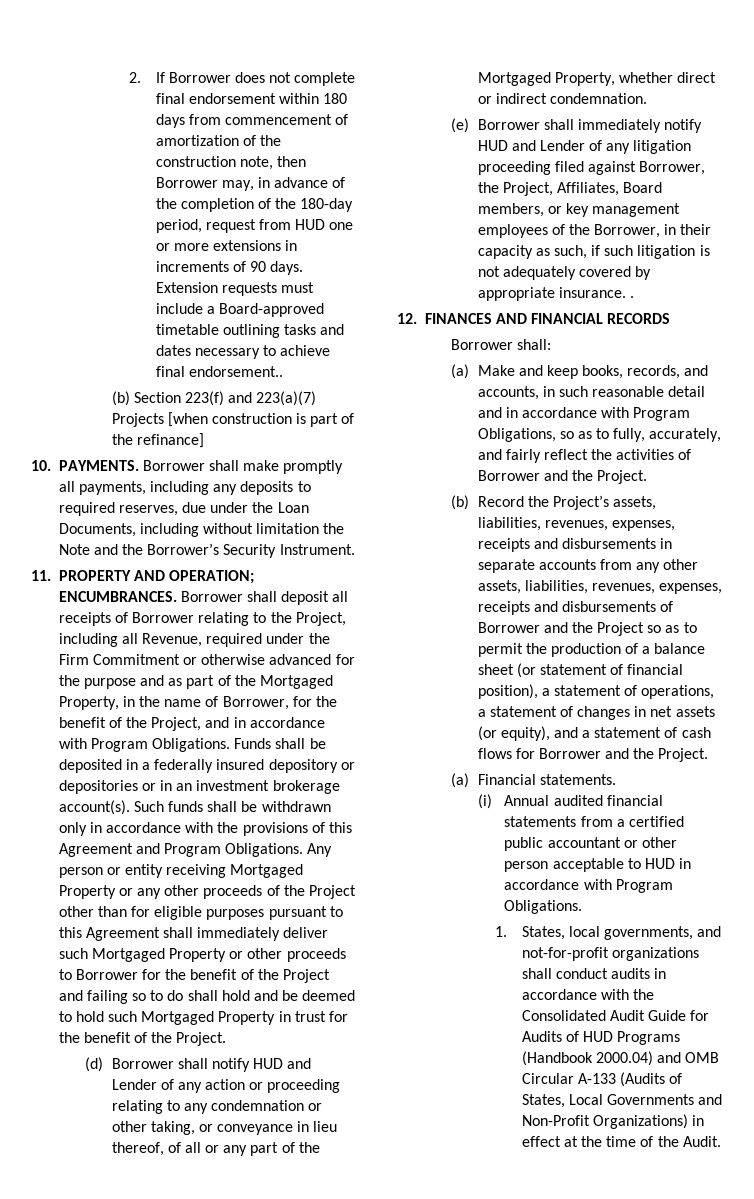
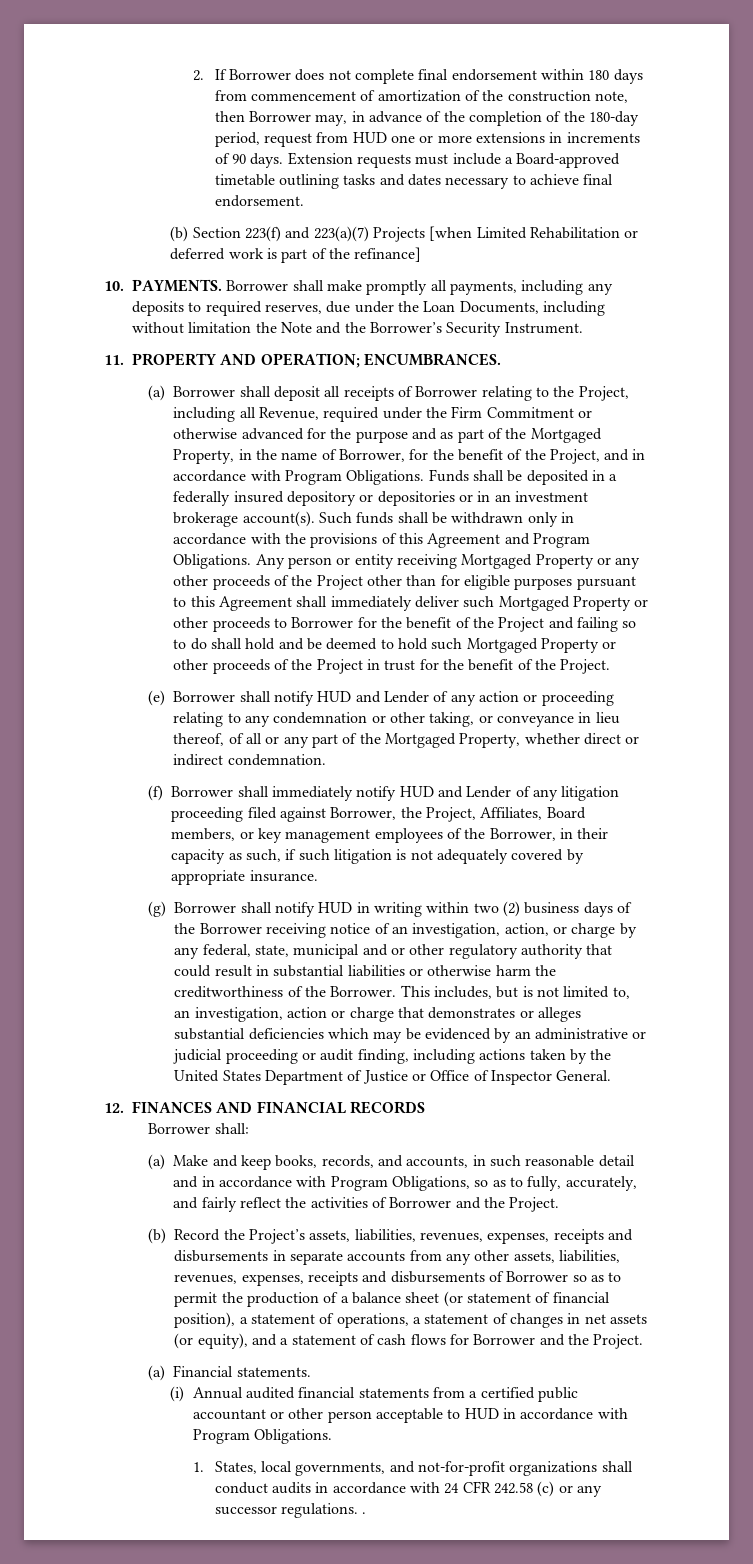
- Extension requests must include a Board-approved timetable outlining tasks and dates necessary to achieve final endorsement..
+ Extension requests must include a Board-approved timetable outlining tasks and dates necessary to achieve final endorsement.
- (b) Section 223(f) and 223(a)(7) Projects [when construction is part of the refinance]
+ (b) Section 223(f) and 223(a)(7) Projects [when Limited Rehabilitation or deferred work is part of the refinance]
- 11. PROPERTY AND OPERATION; ENCUMBRANCES. Borrower shall deposit all receipts of Borrower relating to the Project, including all Revenue, required under the Firm Commitment or otherwise advanced for the purpose and as part of the Mortgaged Property, in the name of Borrower, for the benefit of the Project, and in accordance with Program Obligations.
+ 11. PROPERTY AND OPERATION; ENCUMBRANCES.
+ (a) Borrower shall deposit all receipts of Borrower relating to the Project, including all Revenue, required under the Firm Commitment or otherwise advanced for the purpose and as part of the Mortgaged Property, in the name of Borrower, for the benefit of the Project, and in accordance with Program Obligations.
- Any person or entity receiving Mortgaged Property or any other proceeds of the Project other than for eligible purposes pursuant to this Agreement shall immediately deliver such Mortgaged Property or other proceeds to Borrower for the benefit of the Project and failing so to do shall hold and be deemed to hold such Mortgaged Property in trust for the benefit of the Project.
+ Any person or entity receiving Mortgaged Property or any other proceeds of the Project other than for eligible purposes pursuant to this Agreement shall immediately deliver such Mortgaged Property or other proceeds to Borrower for the benefit of the Project and failing so to do shall hold and be deemed to hold such Mortgaged Property or other proceeds of the Project in trust for the benefit of the Project.
- (d) Borrower shall notify HUD and Lender of any action or proceeding relating to any condemnation or other taking, or conveyance in lieu thereof, of all or any part of the Mortgaged Property, whether direct or indirect condemnation.
+ (e) Borrower shall notify HUD and Lender of any action or proceeding relating to any condemnation or other taking, or conveyance in lieu thereof, of all or any part of the Mortgaged Property, whether direct or indirect condemnation.
- (e) Borrower shall immediately notify HUD and Lender of any litigation proceeding filed against Borrower, the Project, Affiliates, Board members, or key management employees of the Borrower, in their capacity as such, if such litigation is not adequately covered by appropriate insurance. .
+ (f) Borrower shall immediately notify HUD and Lender of any litigation proceeding filed against Borrower, the Project, Affiliates, Board members, or key management employees of the Borrower, in their capacity as such, if such litigation is not adequately covered by appropriate insurance.
+ (g) Borrower shall notify HUD in writing within two (2) business days of the Borrower receiving notice of an investigation, action, or charge by any federal, state, municipal and or other regulatory authority that could result in substantial liabilities or otherwise harm the creditworthiness of the Borrower. This includes, but is not limited to, an investigation, action or charge that demonstrates or alleges substantial deficiencies which may be evidenced by an administrative or judicial proceeding or audit finding, including actions taken by the United States Department of Justice or Office of Inspector General.
- (b) Record the Project’s assets, liabilities, revenues, expenses, receipts and disbursements in separate accounts from any other assets, liabilities, revenues, expenses, receipts and disbursements of Borrower and the Project so as to permit the production of a balance sheet (or statement of financial position), a statement of operations, a statement of changes in net assets (or equity), and a statement of cash flows for Borrower and the Project.
+ (b) Record the Project’s assets, liabilities, revenues, expenses, receipts and disbursements in separate accounts from any other assets, liabilities, revenues, expenses, receipts and disbursements of Borrower so as to permit the production of a balance sheet (or statement of financial position), a statement of operations, a statement of changes in net assets (or equity), and a statement of cash flows for Borrower and the Project.
- 1. States, local governments, and not-for-profit organizations shall conduct audits in accordance with the Consolidated Audit Guide for Audits of HUD Programs (Handbook 2000.04) and OMB Circular A-133 (Audits of States, Local Governments and Non-Profit Organizations) in effect at the time of the Audit.
+ 1. States, local governments, and not-for-profit organizations shall conduct audits in accordance with 24 CFR 242.58 (c) or any successor regulations. .

